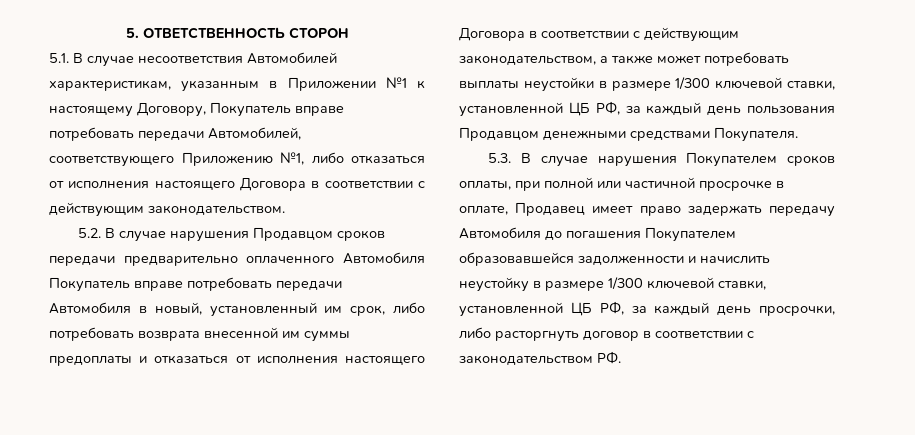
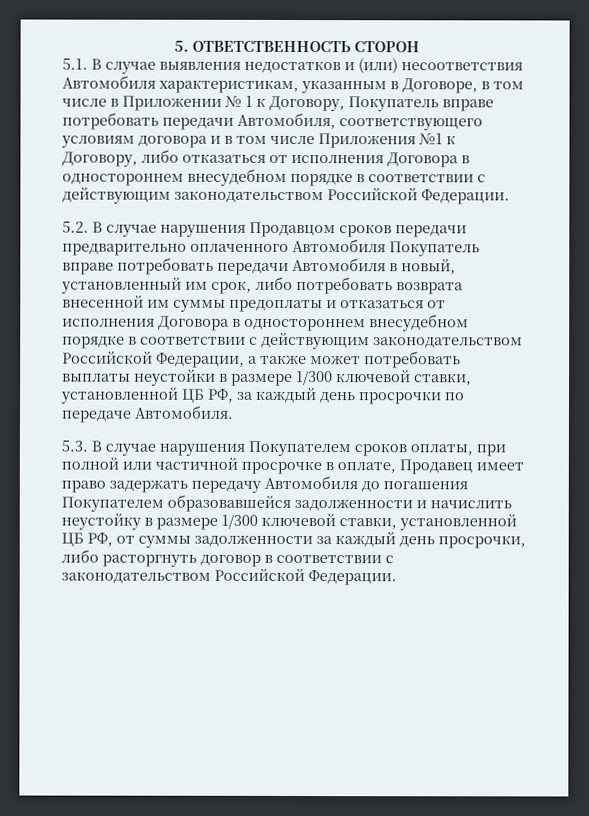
- 5.1. В случае несоответствия Автомобилей характеристикам, указанным в Приложении №1 к настоящему Договору, Покупатель вправе потребовать передачи Автомобилей, соответствующего Приложению №1, либо отказаться от исполнения настоящего Договора в соответствии с действующим законодательством.
+ 5.1. В случае выявления недостатков и (или) несоответствия Автомобиля характеристикам, указанным в Договоре, в том числе в Приложении № 1 к Договору, Покупатель вправе потребовать передачи Автомобиля, соответствующего условиям договора и в том числе Приложения №1 к Договору, либо отказаться от исполнения Договора в одностороннем внесудебном порядке в соответствии с действующим законодательством Российской Федерации.
- 5.2. В случае нарушения Продавцом сроков передачи предварительно оплаченного Автомобиля Покупатель вправе потребовать передачи Автомобиля в новый, установленный им срок, либо потребовать возврата внесенной им суммы предоплаты и отказаться от исполнения настоящего Договора в соответствии с действующим законодательством, а также может потребовать выплаты неустойки в размере 1/300 ключевой ставки, установленной ЦБ РФ, за каждый день пользования Продавцом денежными средствами Покупателя.
+ 5.2. В случае нарушения Продавцом сроков передачи предварительно оплаченного Автомобиля Покупатель вправе потребовать передачи Автомобиля в новый, установленный им срок, либо потребовать возврата внесенной им суммы предоплаты и отказаться от исполнения Договора в одностороннем внесудебном порядке в соответствии с действующим законодательством Российской Федерации, а также может потребовать выплаты неустойки в размере 1/300 ключевой ставки, установленной ЦБ РФ, за каждый день просрочки по передаче Автомобиля.
- 5.3. В случае нарушения Покупателем сроков оплаты, при полной или частичной просрочке в оплате, Продавец имеет право задержать передачу Автомобиля до погашения Покупателем образовавшейся задолженности и начислить неустойку в размере 1/300 ключевой ставки, установленной ЦБ РФ, за каждый день просрочки, либо расторгнуть договор в соответствии с законодательством РФ.
+ 5.3. В случае нарушения Покупателем сроков оплаты, при полной или частичной просрочке в оплате, Продавец имеет право задержать передачу Автомобиля до погашения Покупателем образовавшейся задолженности и начислить неустойку в размере 1/300 ключевой ставки, установленной ЦБ РФ, от суммы задолженности за каждый день просрочки, либо расторгнуть договор в соответствии с законодательством Российской Федерации.

